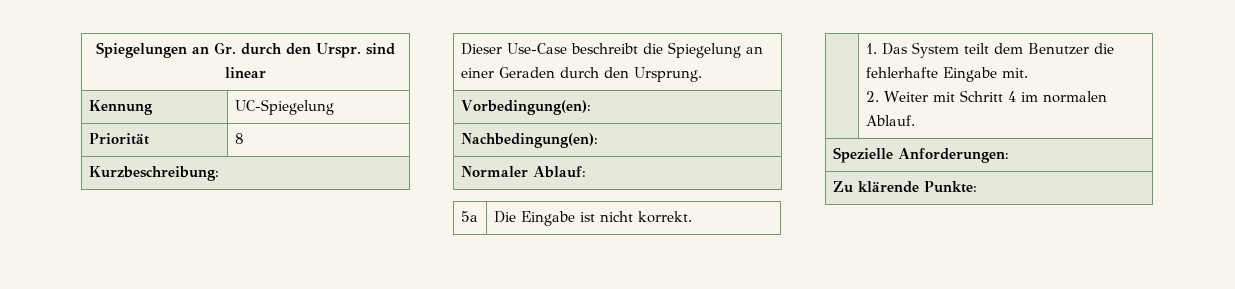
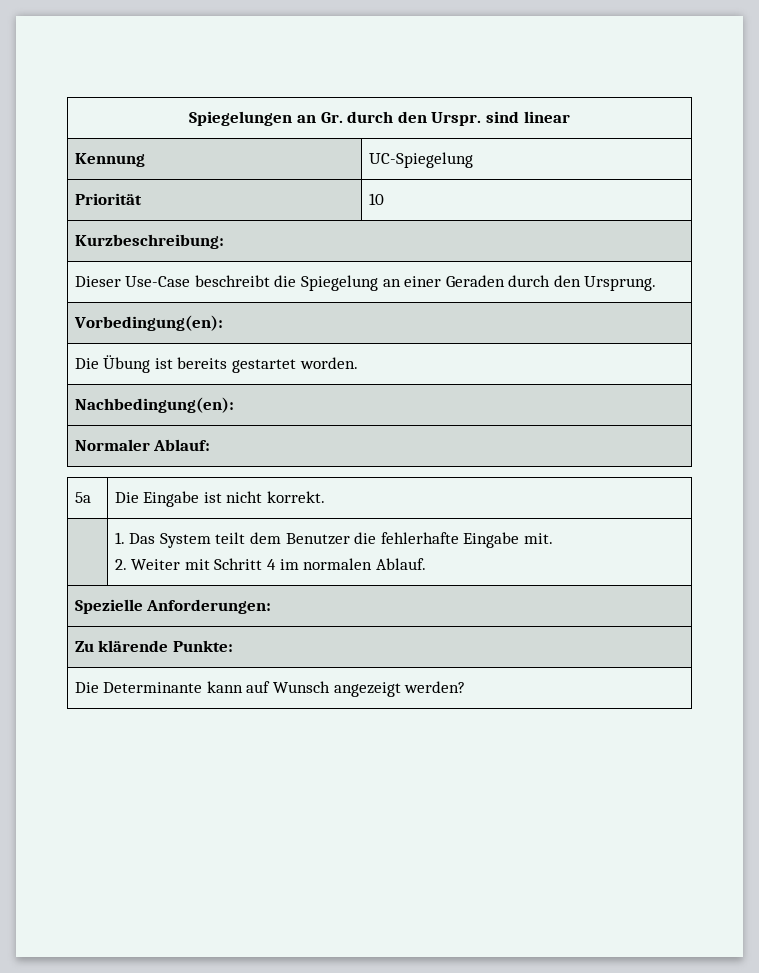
- Priorität | 8
+ Priorität | 10
+ Die Übung ist bereits gestartet worden.
+ Die Determinante kann auf Wunsch angezeigt werden?

